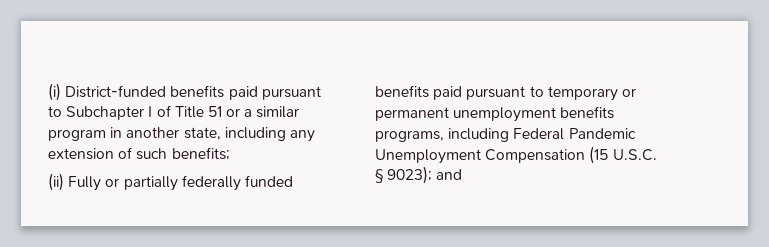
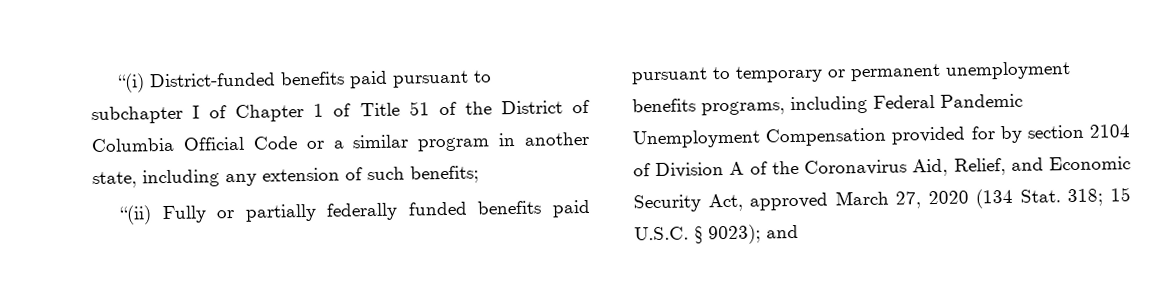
- (i) District-funded benefits paid pursuant to Subchapter I of Title 51 or a similar program in another state, including any extension of such benefits;
+ “(i) District-funded benefits paid pursuant to subchapter I of Chapter 1 of Title 51 of the District of Columbia Official Code or a similar program in another state, including any extension of such benefits;
- (ii) Fully or partially federally funded benefits paid pursuant to temporary or permanent unemployment benefits programs, including Federal Pandemic Unemployment Compensation (15 U.S.C. § 9023); and
+ “(ii) Fully or partially federally funded benefits paid pursuant to temporary or permanent unemployment benefits programs, including Federal Pandemic Unemployment Compensation provided for by section 2104 of Division A of the Coronavirus Aid, Relief, and Economic Security Act, approved March 27, 2020 (134 Stat. 318; 15 U.S.C. § 9023); and

